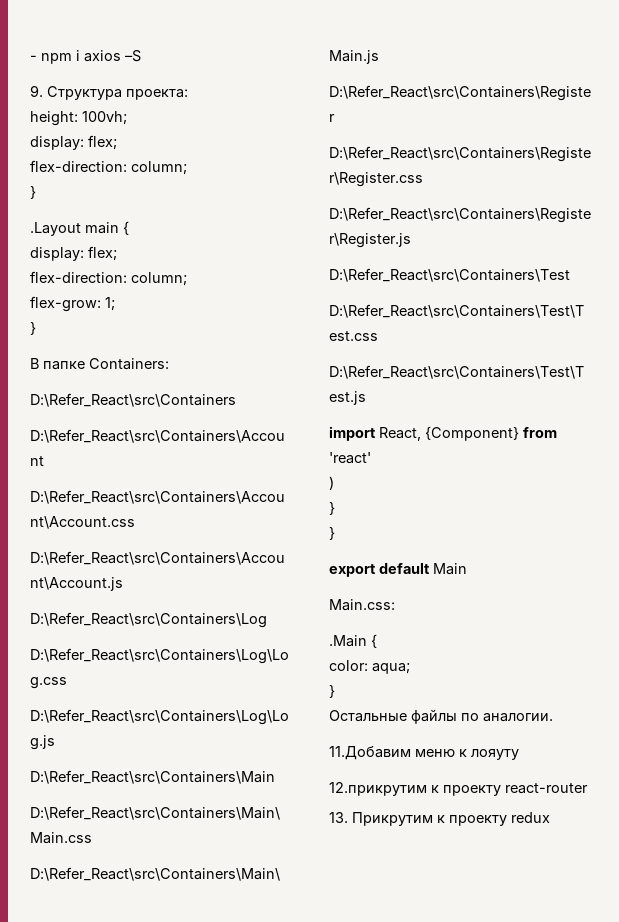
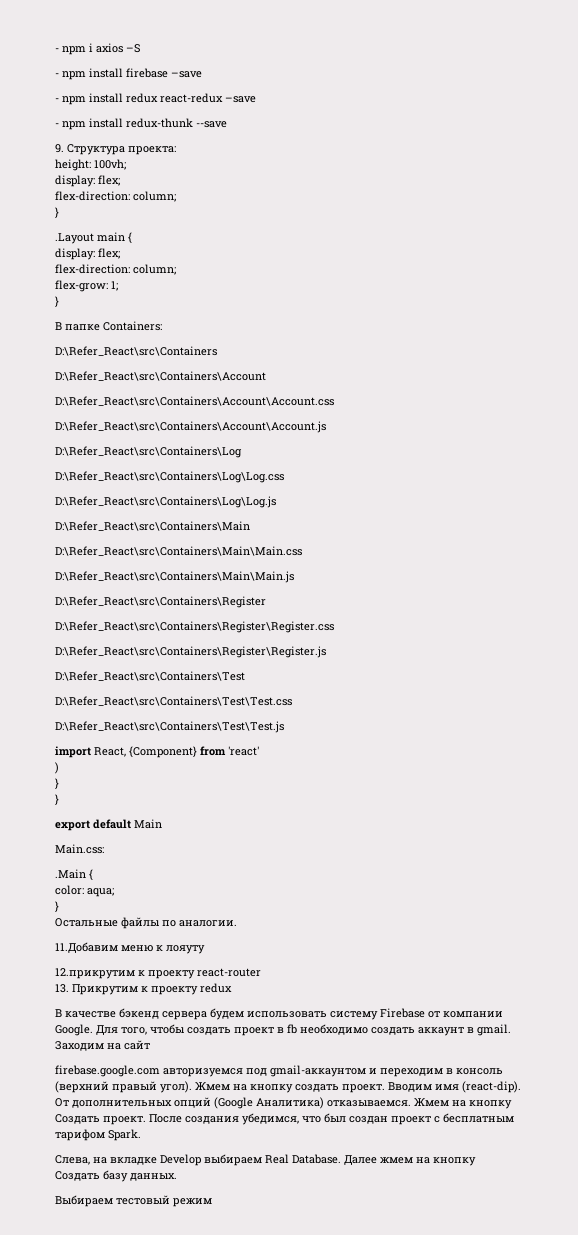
+ - npm install firebase –save
+ - npm install redux react-redux –save
+ - npm install redux-thunk --save
+ В качестве бэкенд сервера будем использовать систему Firebase от компании Google. Для того, чтобы создать проект в fb необходимо создать аккаунт в gmail. Заходим на сайт
+ firebase.google.com авторизуемся под gmail-аккаунтом и переходим в консоль (верхний правый угол). Жмем на кнопку создать проект. Вводим имя (react-dip). От дополнительных опций (Google Аналитика) отказываемся. Жмем на кнопку Создать проект. После создания убедимся, что был создан проект с бесплатным тарифом Spark.
+ Слева, на вкладке Develop выбираем Real Database. Далее жмем на кнопку Создать базу данных.
+ Выбираем тестовый режим

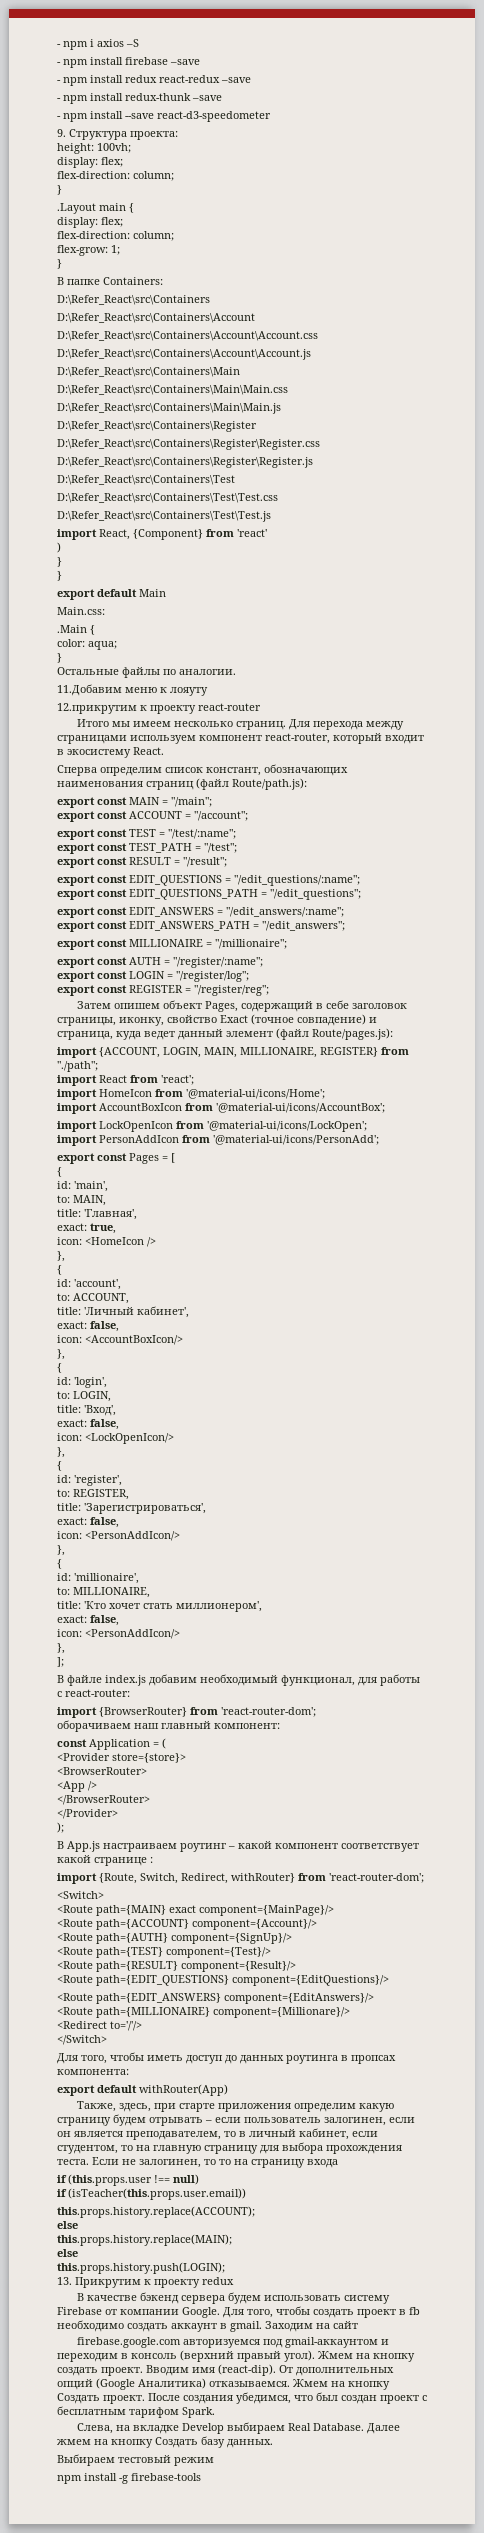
- - npm install redux-thunk --save
+ - npm install redux-thunk –save
+ - npm install --save react-d3-speedometer
- D:\Refer_React\src\Containers\Log
- D:\Refer_React\src\Containers\Log\Log.css
- D:\Refer_React\src\Containers\Log\Log.js
+ Итого мы имеем несколько страниц. Для перехода между страницами используем компонент react-router, который входит в экосистему React.
+ Сперва определим список констант, обозначающих наименования страниц (файл Route/path.js):
+ export const MAIN = "/main";
+ export const ACCOUNT = "/account";
+ export const TEST = "/test/:name";
+ export const TEST_PATH = "/test";
+ export const RESULT = "/result";
+ export const EDIT_QUESTIONS = "/edit_questions/:name";
+ export const EDIT_QUESTIONS_PATH = "/edit_questions";
+ export const EDIT_ANSWERS = "/edit_answers/:name";
+ export const EDIT_ANSWERS_PATH = "/edit_answers";
+ export const MILLIONAIRE = "/millionaire";
+ export const AUTH = "/register/:name";
+ export const LOGIN = "/register/log";
+ export const REGISTER = "/register/reg";
+ Затем опишем объект Pages, содержащий в себе заголовок страницы, иконку, свойство Exact (точное совпадение) и страница, куда ведет данный элемент (файл Route/pages.js):
+ import {ACCOUNT, LOGIN, MAIN, MILLIONAIRE, REGISTER} from "./path";
+ import React from 'react';
+ import HomeIcon from '@material-ui/icons/Home';
+ import AccountBoxIcon from '@material-ui/icons/AccountBox';
+ import LockOpenIcon from '@material-ui/icons/LockOpen';
+ import PersonAddIcon from '@material-ui/icons/PersonAdd';
+ export const Pages = [
+ {
+ id: 'main',
+ to: MAIN,
+ title: 'Главная',
+ exact: true,
+ icon: <HomeIcon />
+ },
+ {
+ id: 'account',
+ to: ACCOUNT,
+ title: 'Личный кабинет',
+ exact: false,
+ icon: <AccountBoxIcon/>
+ },
+ {
+ id: 'login',
+ to: LOGIN,
+ title: 'Вход',
+ exact: false,
+ icon: <LockOpenIcon/>
+ },
+ {
+ id: 'register',
+ to: REGISTER,
+ title: 'Зарегистрироваться',
+ exact: false,
+ icon: <PersonAddIcon/>
+ },
+ {
+ id: 'millionaire',
+ to: MILLIONAIRE,
+ title: 'Кто хочет стать миллионером',
+ exact: false,
+ icon: <PersonAddIcon/>
+ },
+ ];
+ В файле index.js добавим необходимый функционал, для работы с react-router:
+ import {BrowserRouter} from 'react-router-dom';
+ оборачиваем наш главный компонент:
+ const Application = (
+ <Provider store={store}>
+ <BrowserRouter>
+ <App />
+ </BrowserRouter>
+ </Provider>
+ );
+ В App.js настраиваем роутинг – какой компонент соответствует какой странице :
+ import {Route, Switch, Redirect, withRouter} from 'react-router-dom';
+ <Switch>
+ <Route path={MAIN} exact component={MainPage}/>
+ <Route path={ACCOUNT} component={Account}/>
+ <Route path={AUTH} component={SignUp}/>
+ <Route path={TEST} component={Test}/>
+ <Route path={RESULT} component={Result}/>
+ <Route path={EDIT_QUESTIONS} component={EditQuestions}/>
+ <Route path={EDIT_ANSWERS} component={EditAnswers}/>
+ <Route path={MILLIONAIRE} component={Millionare}/>
+ <Redirect to='/'/>
+ </Switch>
+ Для того, чтобы иметь доступ до данных роутинга в пропсах компонента:
+ export default withRouter(App)
+ Также, здесь, при старте приложения определим какую страницу будем отрывать – если пользователь залогинен, если он является преподавателем, то в личный кабинет, если студентом, то на главную страницу для выбора прохождения теста. Если не залогинен, то то на страницу входа
+ if (this.props.user !== null)
+ if (isTeacher(this.props.user.email))
+ this.props.history.replace(ACCOUNT);
+ else
+ this.props.history.replace(MAIN);
+ else
+ this.props.history.push(LOGIN);
+ npm install -g firebase-tools

